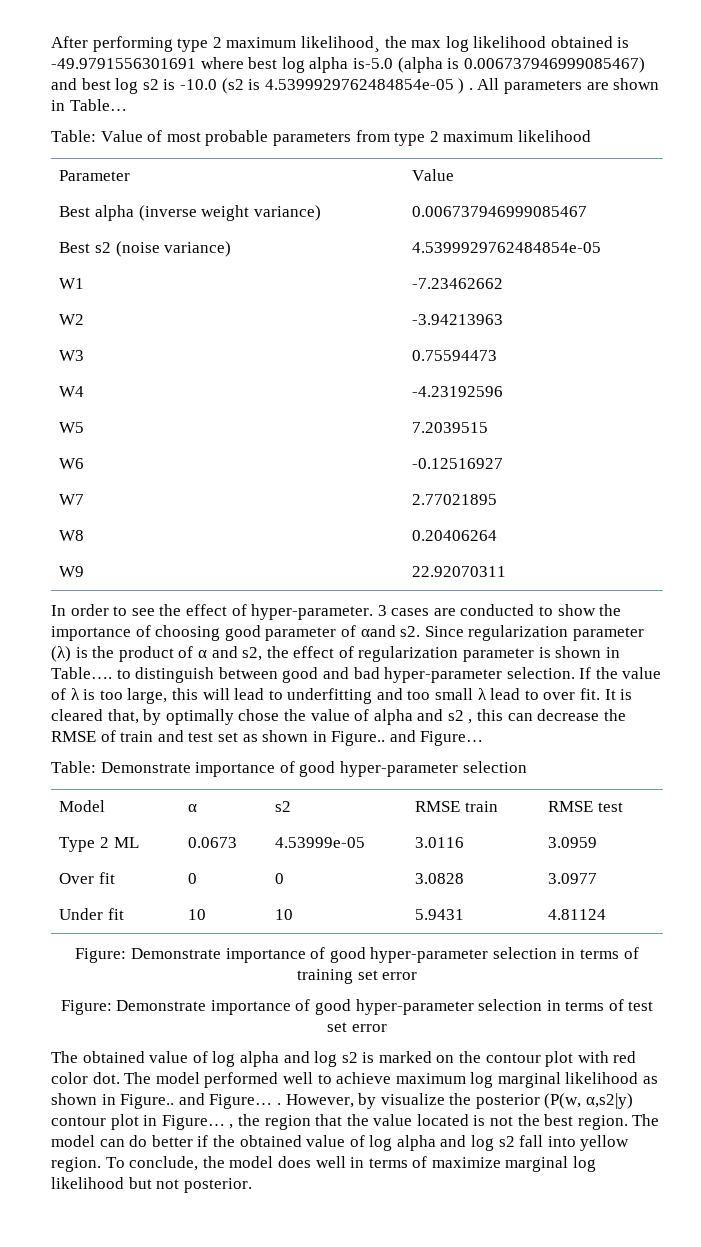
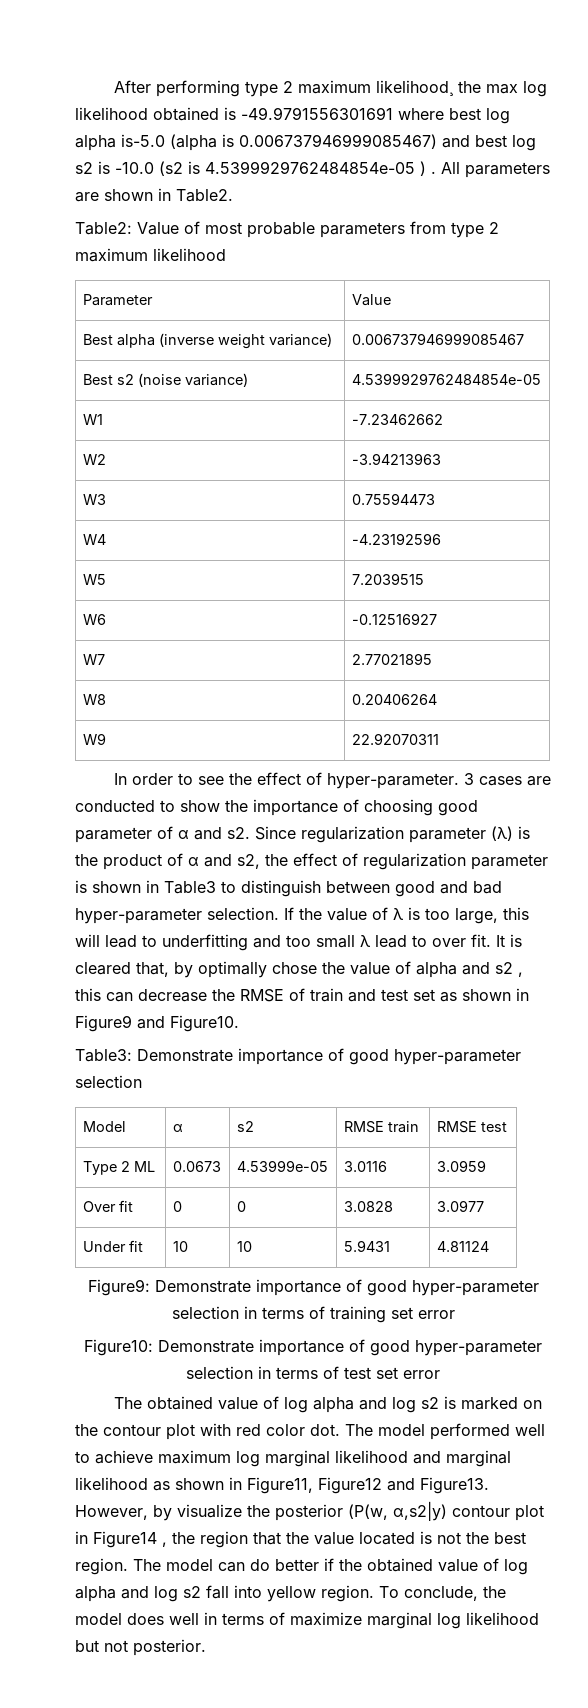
- All parameters are shown in Table…
- Table: Value of most probable parameters from type 2 maximum likelihood
+ All parameters are shown in Table2.
+ Table2: Value of most probable parameters from type 2 maximum likelihood
- 3 cases are conducted to show the importance of choosing good parameter of αand s2.
+ 3 cases are conducted to show the importance of choosing good parameter of α and s2.
- Since regularization parameter (λ) is the product of α and s2, the effect of regularization parameter is shown in Table…. to distinguish between good and bad hyper-parameter selection.
+ Since regularization parameter (λ) is the product of α and s2, the effect of regularization parameter is shown in Table3 to distinguish between good and bad hyper-parameter selection.
- It is cleared that, by optimally chose the value of alpha and s2 , this can decrease the RMSE of train and test set as shown in Figure.. and Figure…
- Table: Demonstrate importance of good hyper-parameter selection
+ It is cleared that, by optimally chose the value of alpha and s2 , this can decrease the RMSE of train and test set as shown in Figure9 and Figure10.
+ Table3: Demonstrate importance of good hyper-parameter selection
- Figure: Demonstrate importance of good hyper-parameter selection in terms of training set error
+ Figure9: Demonstrate importance of good hyper-parameter selection in terms of training set error
- Figure: Demonstrate importance of good hyper-parameter selection in terms of test set error
+ Figure10: Demonstrate importance of good hyper-parameter selection in terms of test set error
- The model performed well to achieve maximum log marginal likelihood as shown in Figure.. and Figure… .
+ The model performed well to achieve maximum log marginal likelihood and marginal likelihood as shown in Figure11, Figure12 and Figure13.
- However, by visualize the posterior (P(w, α,s2|y) contour plot in Figure… , the region that the value located is not the best region.
+ However, by visualize the posterior (P(w, α,s2|y) contour plot in Figure14 , the region that the value located is not the best region.

